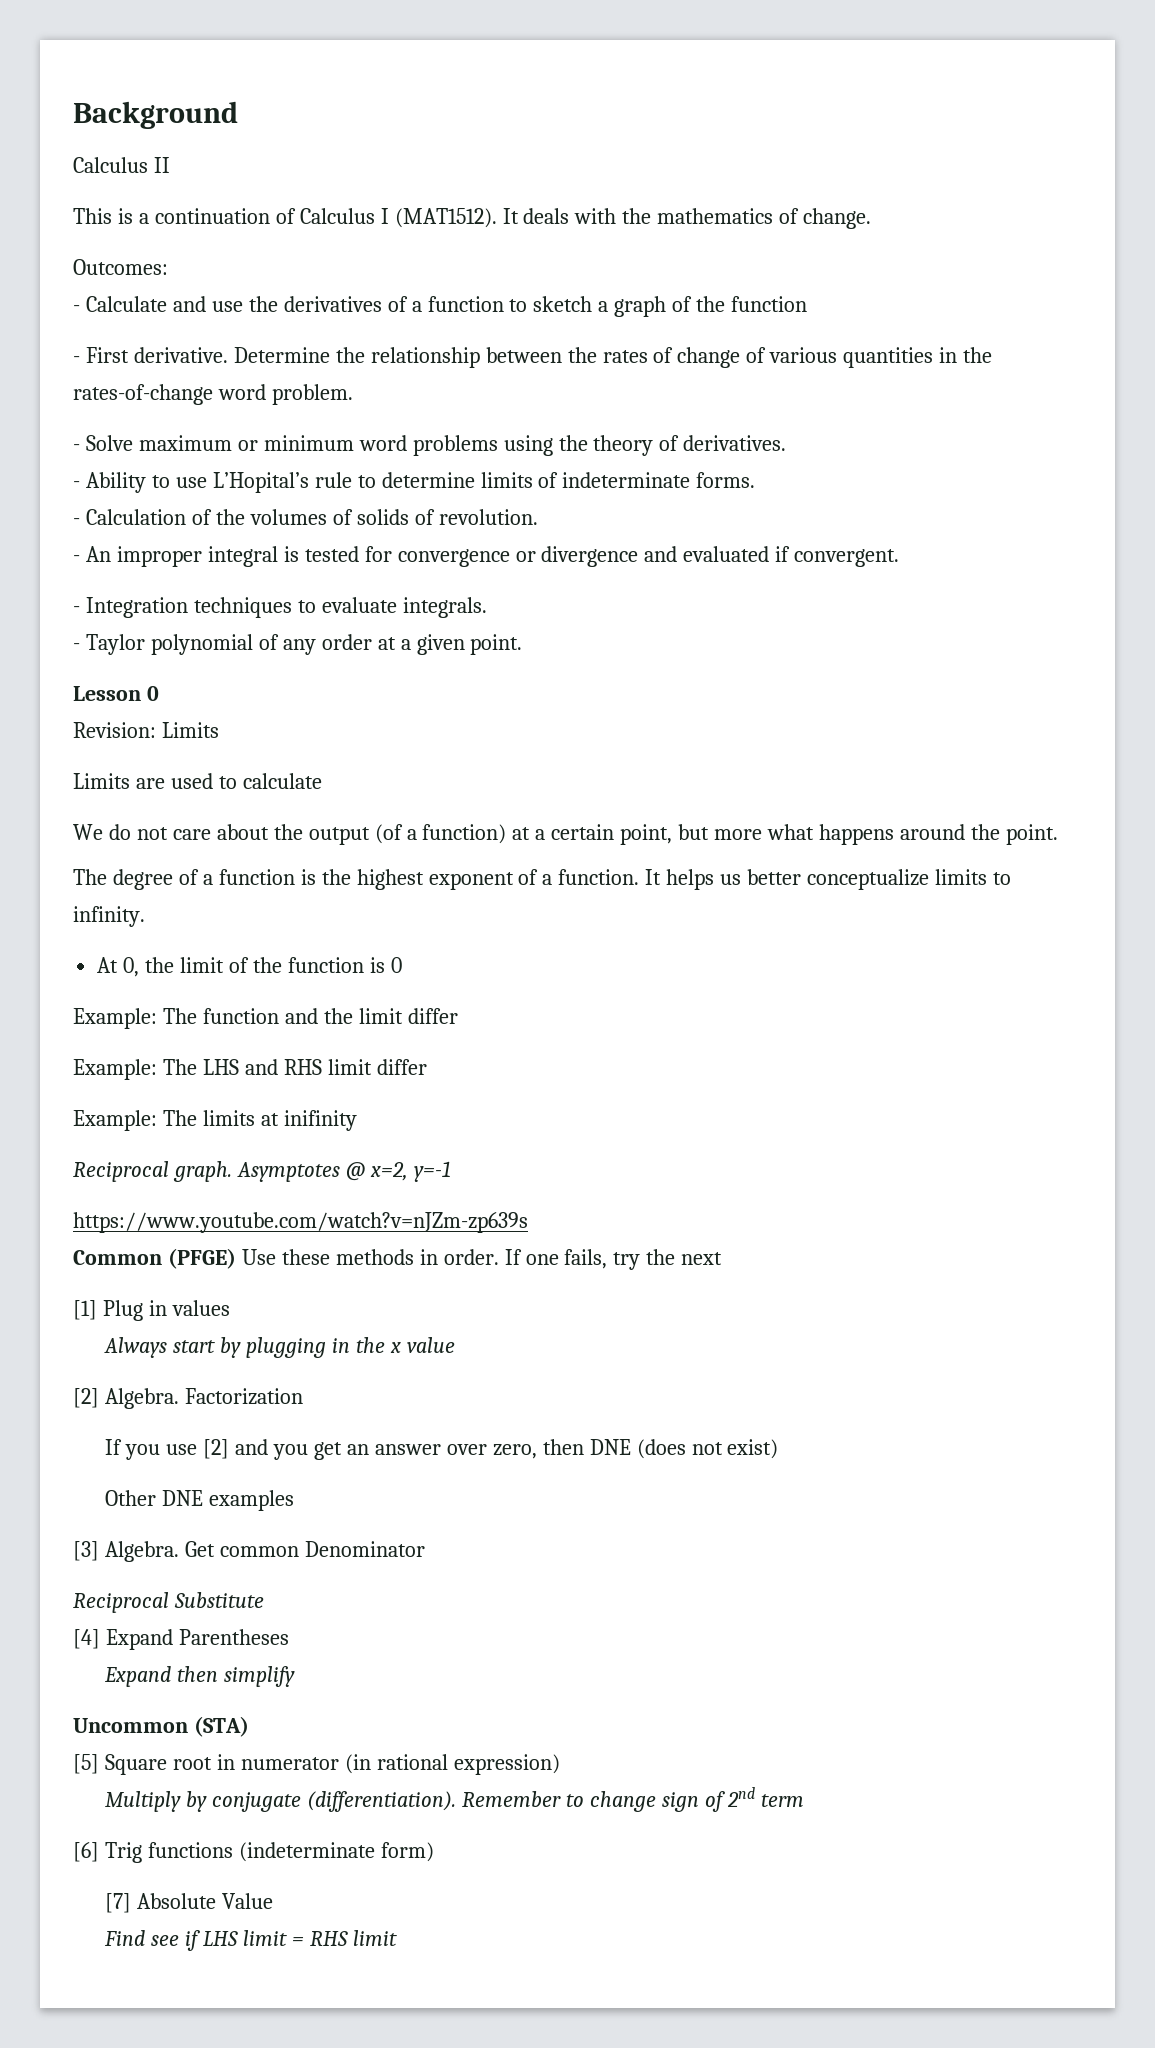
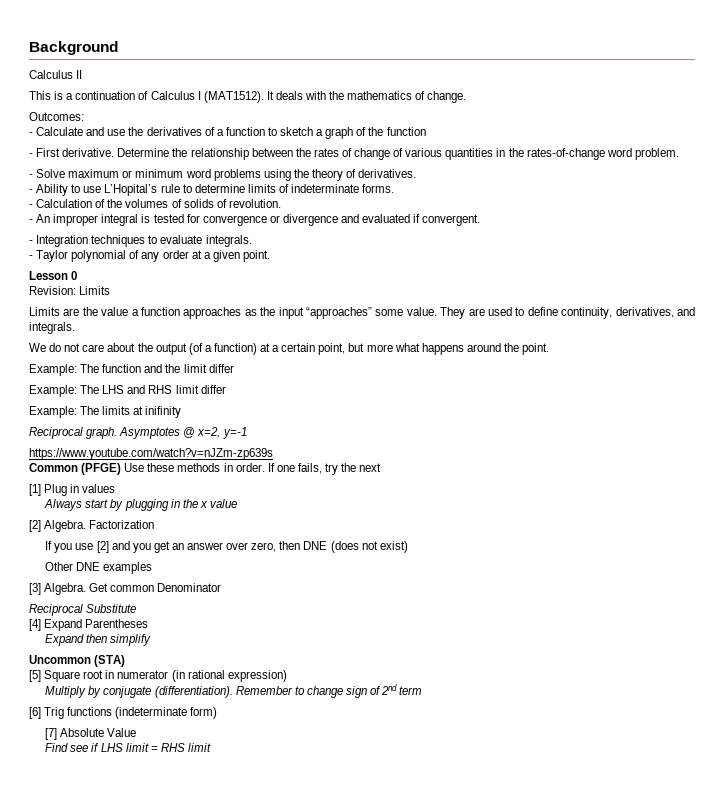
- Limits are used to calculate
+ Limits are the value a function approaches as the input “approaches” some value. They are used to define continuity, derivatives, and integrals.
- The degree of a function is the highest exponent of a function. It helps us better conceptualize limits to infinity.
- At 0, the limit of the function is 0

